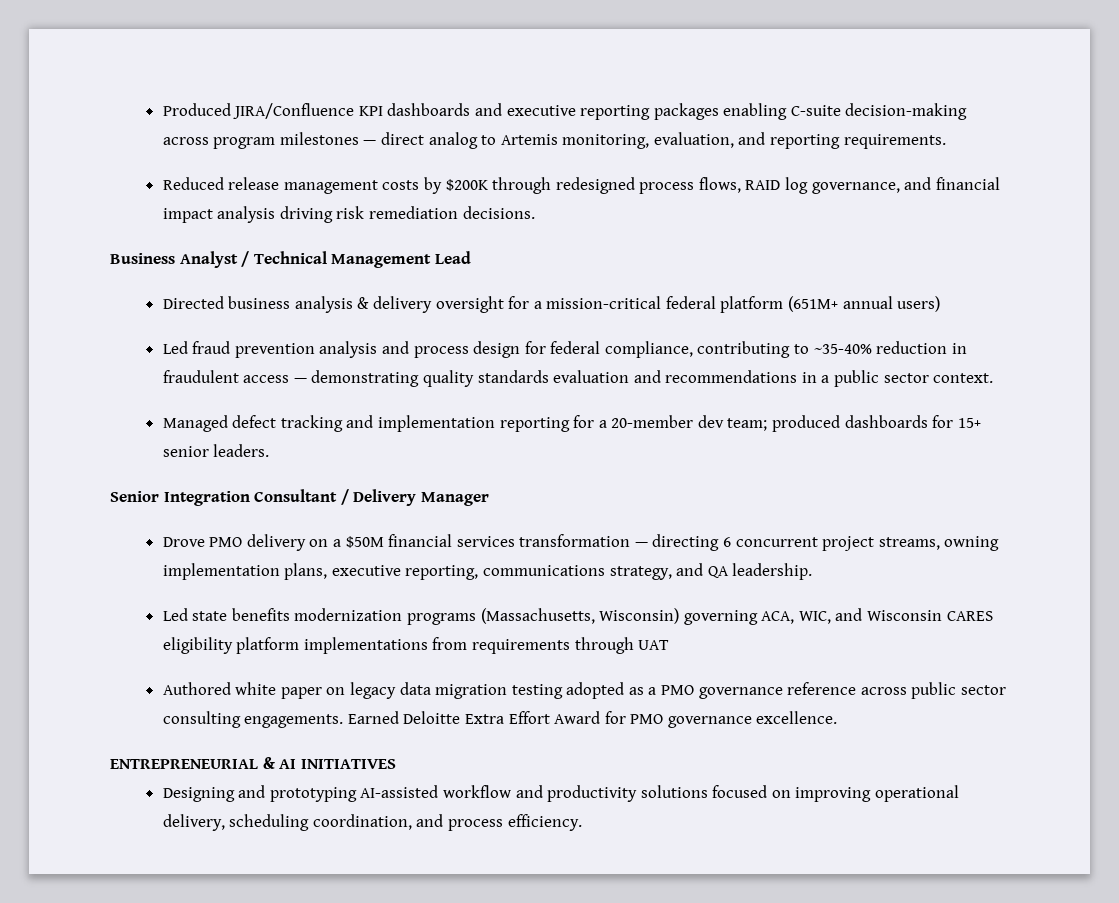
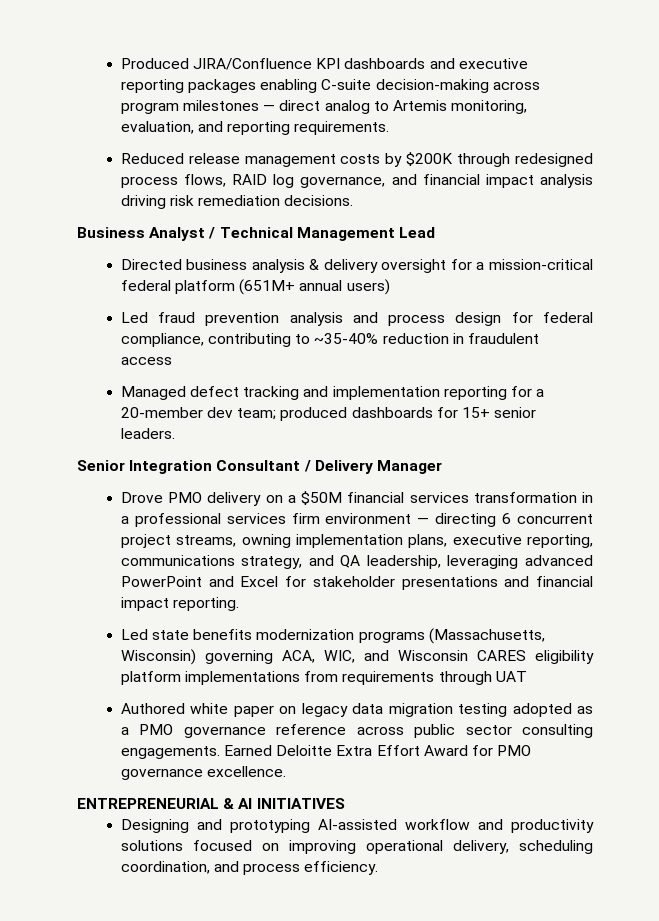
- Led fraud prevention analysis and process design for federal compliance, contributing to ~35-40% reduction in fraudulent access — demonstrating quality standards evaluation and recommendations in a public sector context.
+ Led fraud prevention analysis and process design for federal compliance, contributing to ~35-40% reduction in fraudulent access
- Drove PMO delivery on a $50M financial services transformation — directing 6 concurrent project streams, owning implementation plans, executive reporting, communications strategy, and QA leadership.
+ Drove PMO delivery on a $50M financial services transformation in a professional services firm environment — directing 6 concurrent project streams, owning implementation plans, executive reporting, communications strategy, and QA leadership, leveraging advanced PowerPoint and Excel for stakeholder presentations and financial impact reporting.

